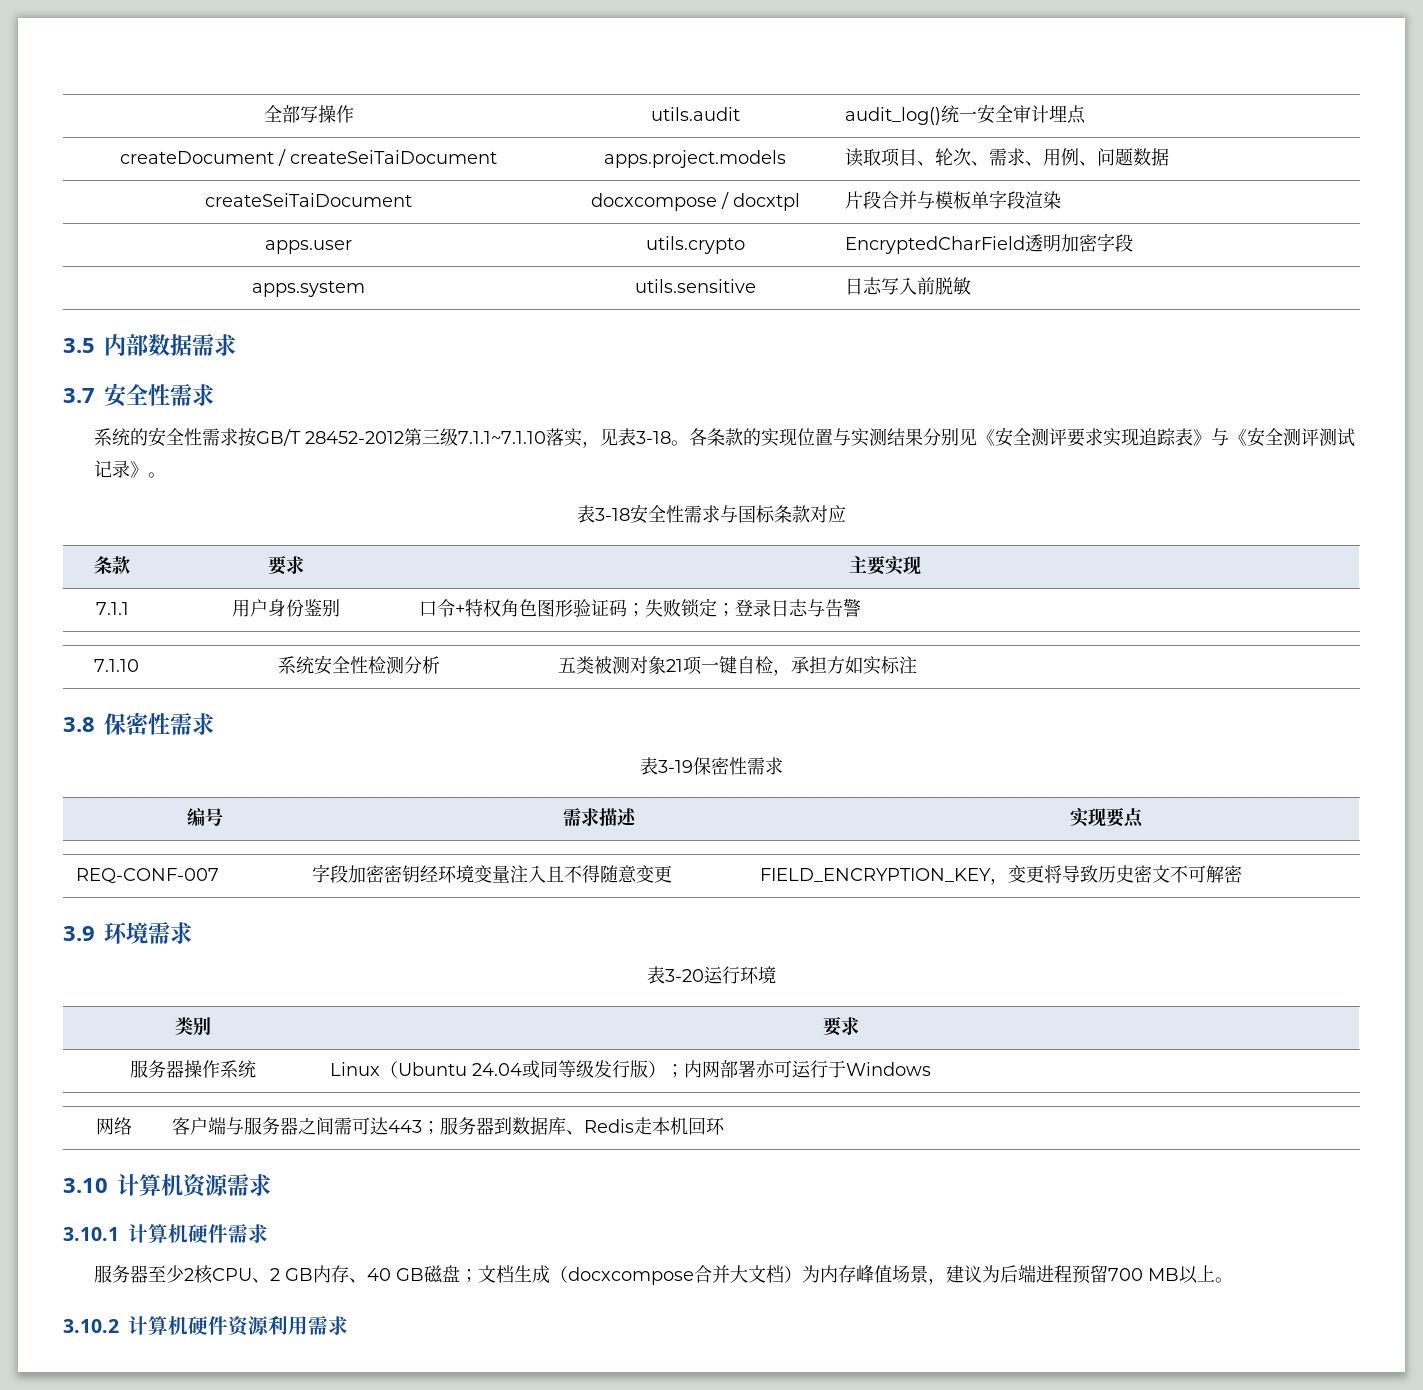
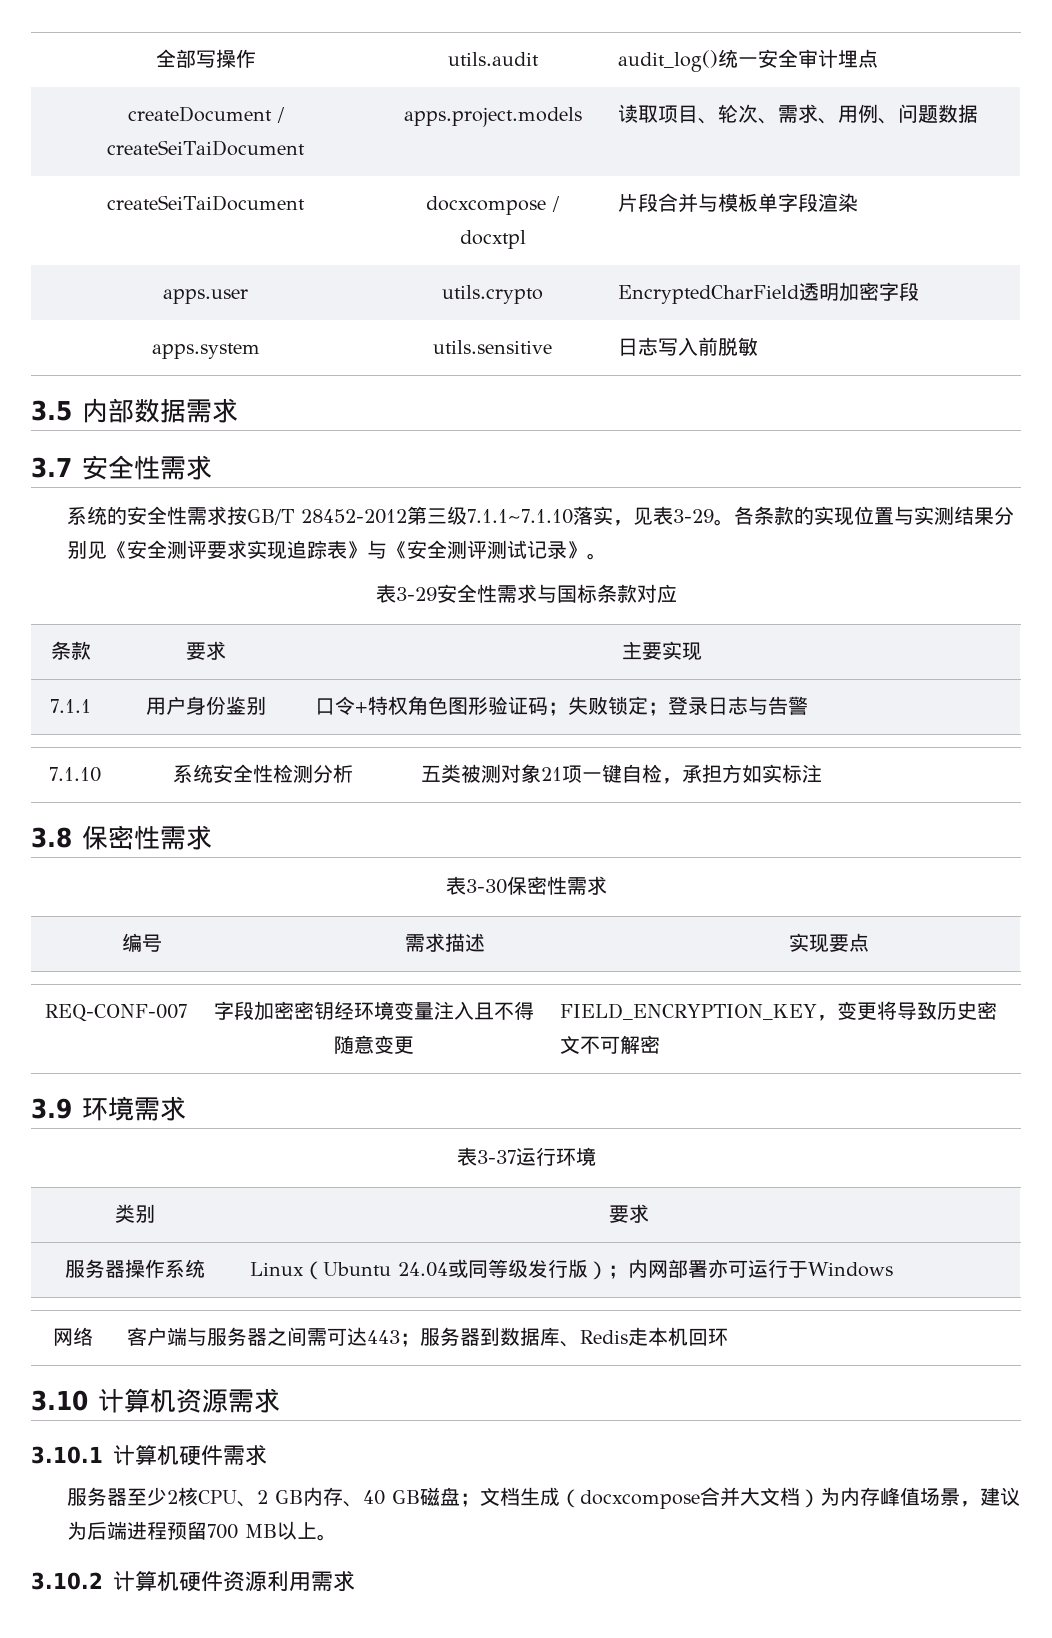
- 系统的安全性需求按GB/T 28452-2012第三级7.1.1~7.1.10落实，见表3-18。
+ 系统的安全性需求按GB/T 28452-2012第三级7.1.1~7.1.10落实，见表3-29。
- 表3-18安全性需求与国标条款对应
+ 表3-29安全性需求与国标条款对应
- 表3-19保密性需求
+ 表3-30保密性需求
- 表3-20运行环境
+ 表3-37运行环境

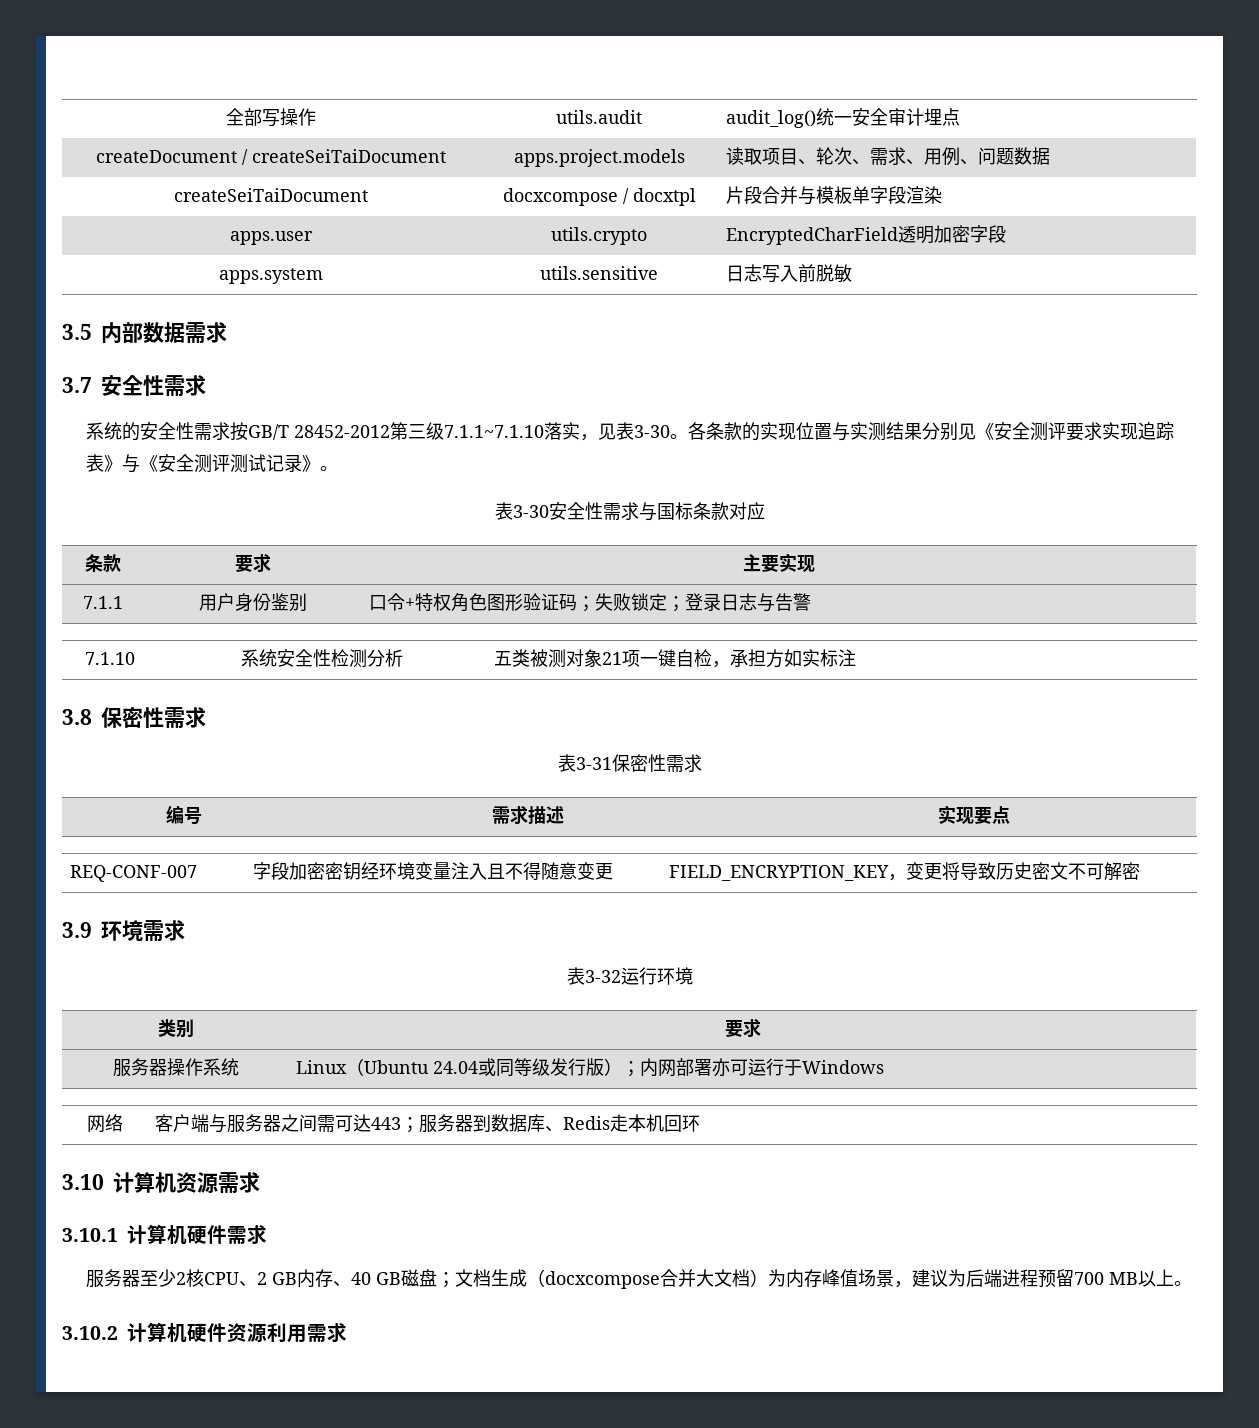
- 系统的安全性需求按GB/T 28452-2012第三级7.1.1~7.1.10落实，见表3-29。
+ 系统的安全性需求按GB/T 28452-2012第三级7.1.1~7.1.10落实，见表3-30。
- 表3-29安全性需求与国标条款对应
+ 表3-30安全性需求与国标条款对应
- 表3-30保密性需求
+ 表3-31保密性需求
- 表3-37运行环境
+ 表3-32运行环境

